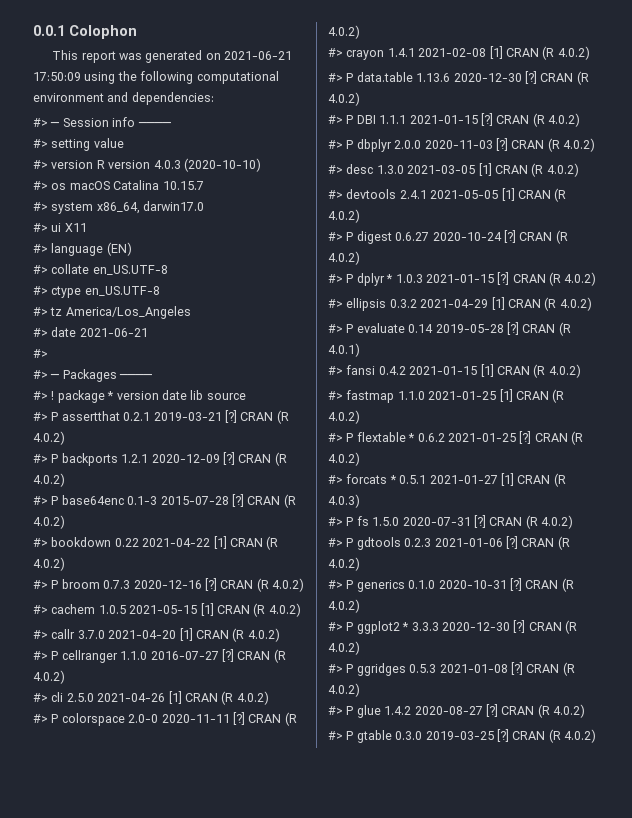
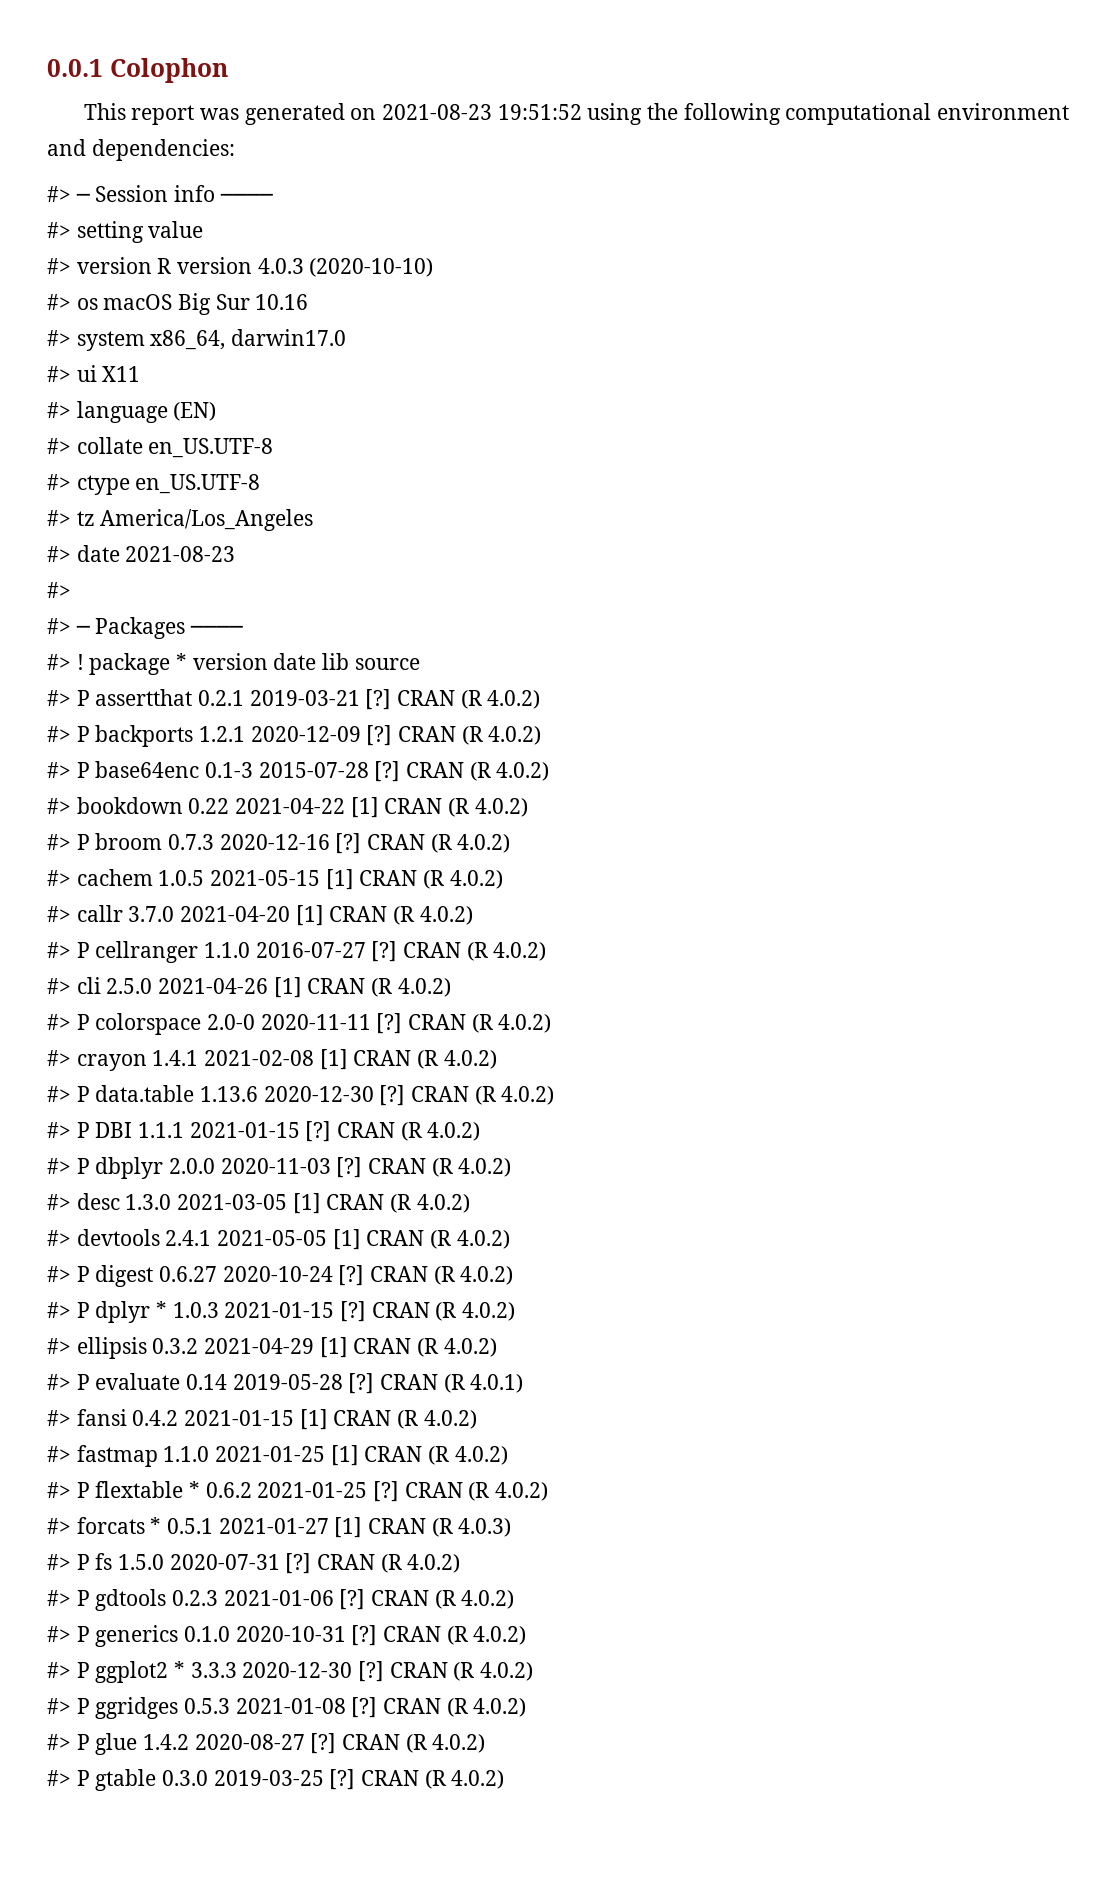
- This report was generated on 2021-06-21 17:50:09 using the following computational environment and dependencies:
+ This report was generated on 2021-08-23 19:51:52 using the following computational environment and dependencies:
- #> os macOS Catalina 10.15.7
+ #> os macOS Big Sur 10.16
- #> date 2021-06-21
+ #> date 2021-08-23

